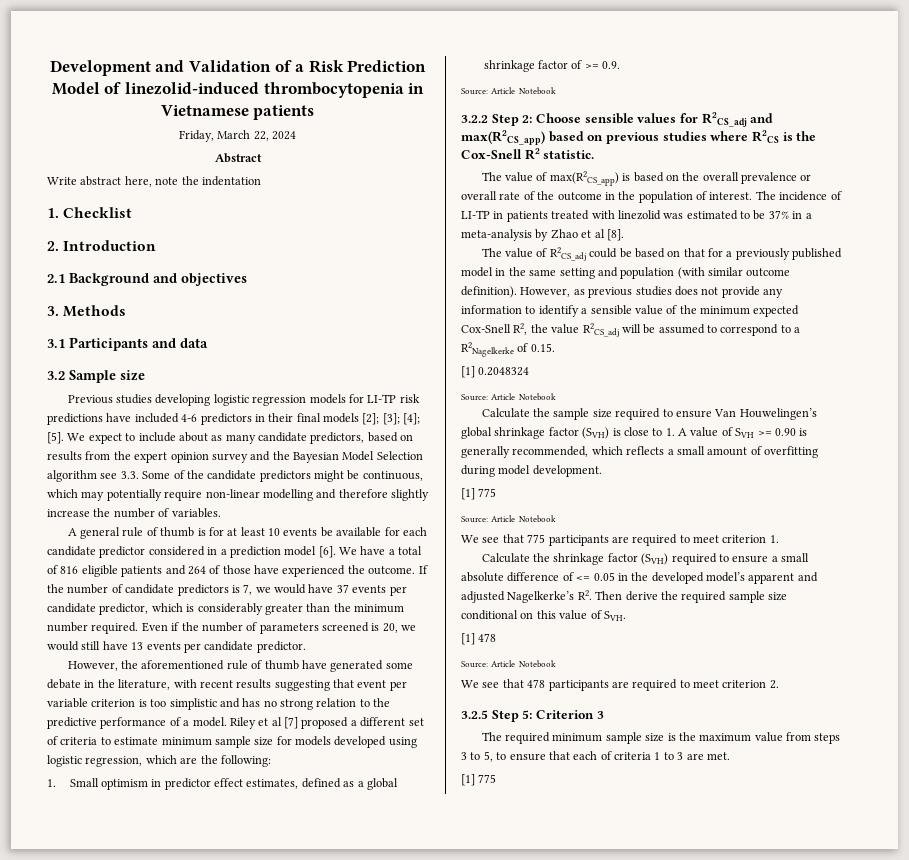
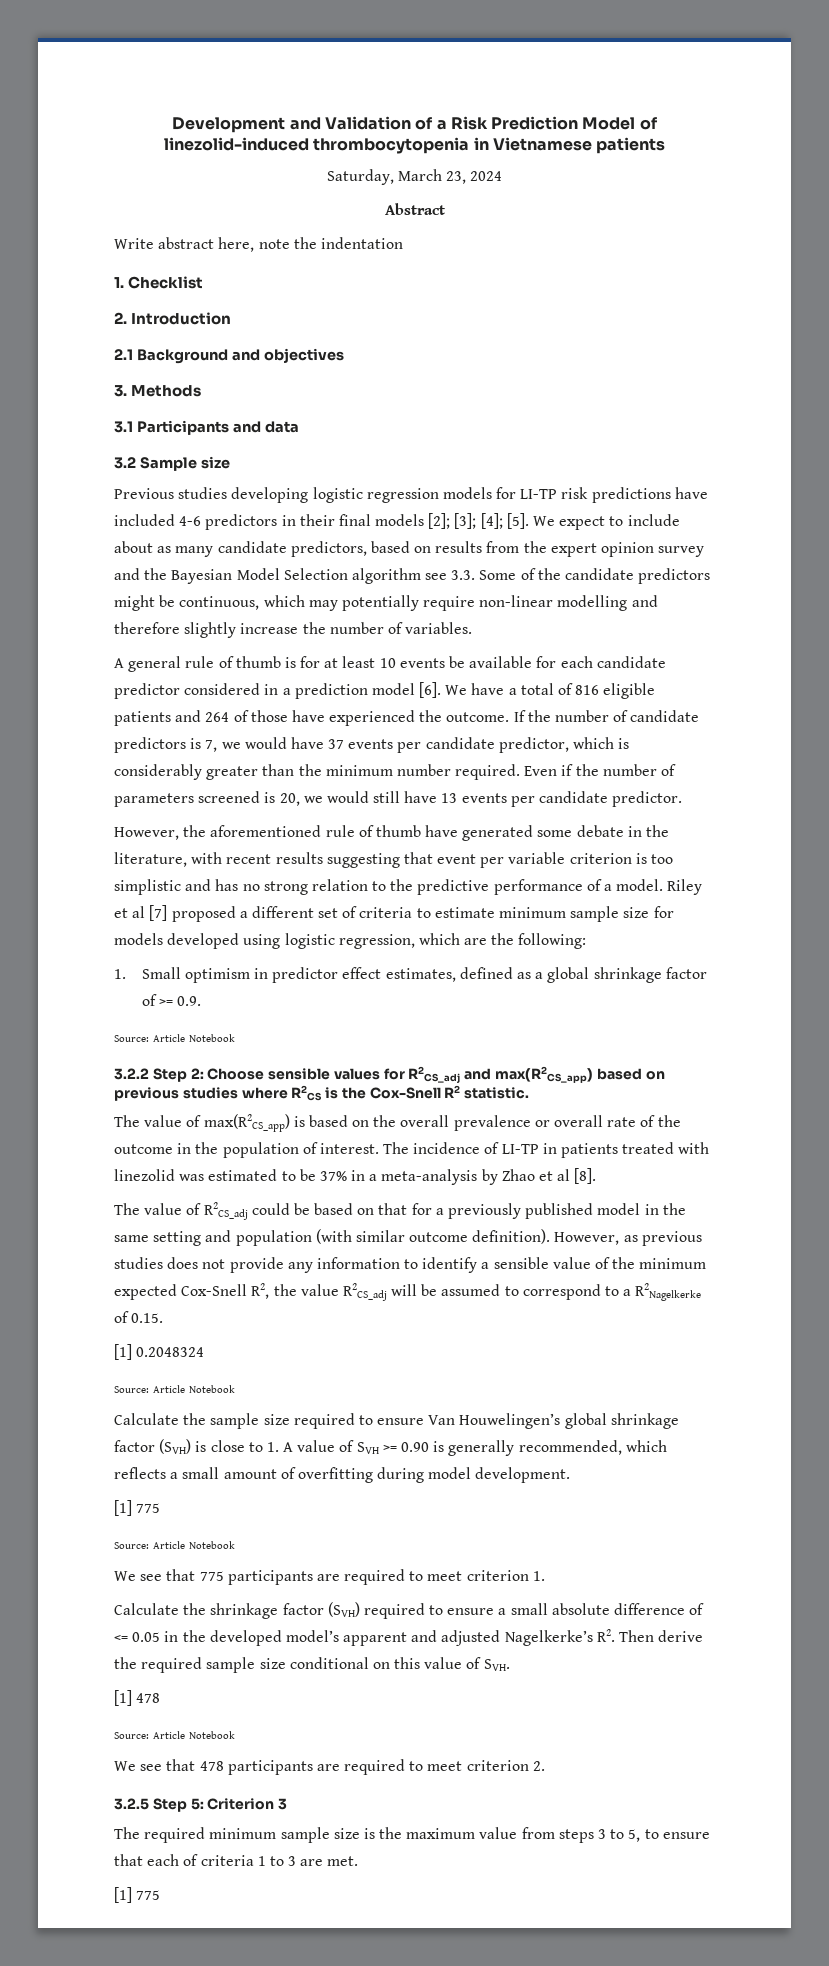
- Friday, March 22, 2024
+ Saturday, March 23, 2024

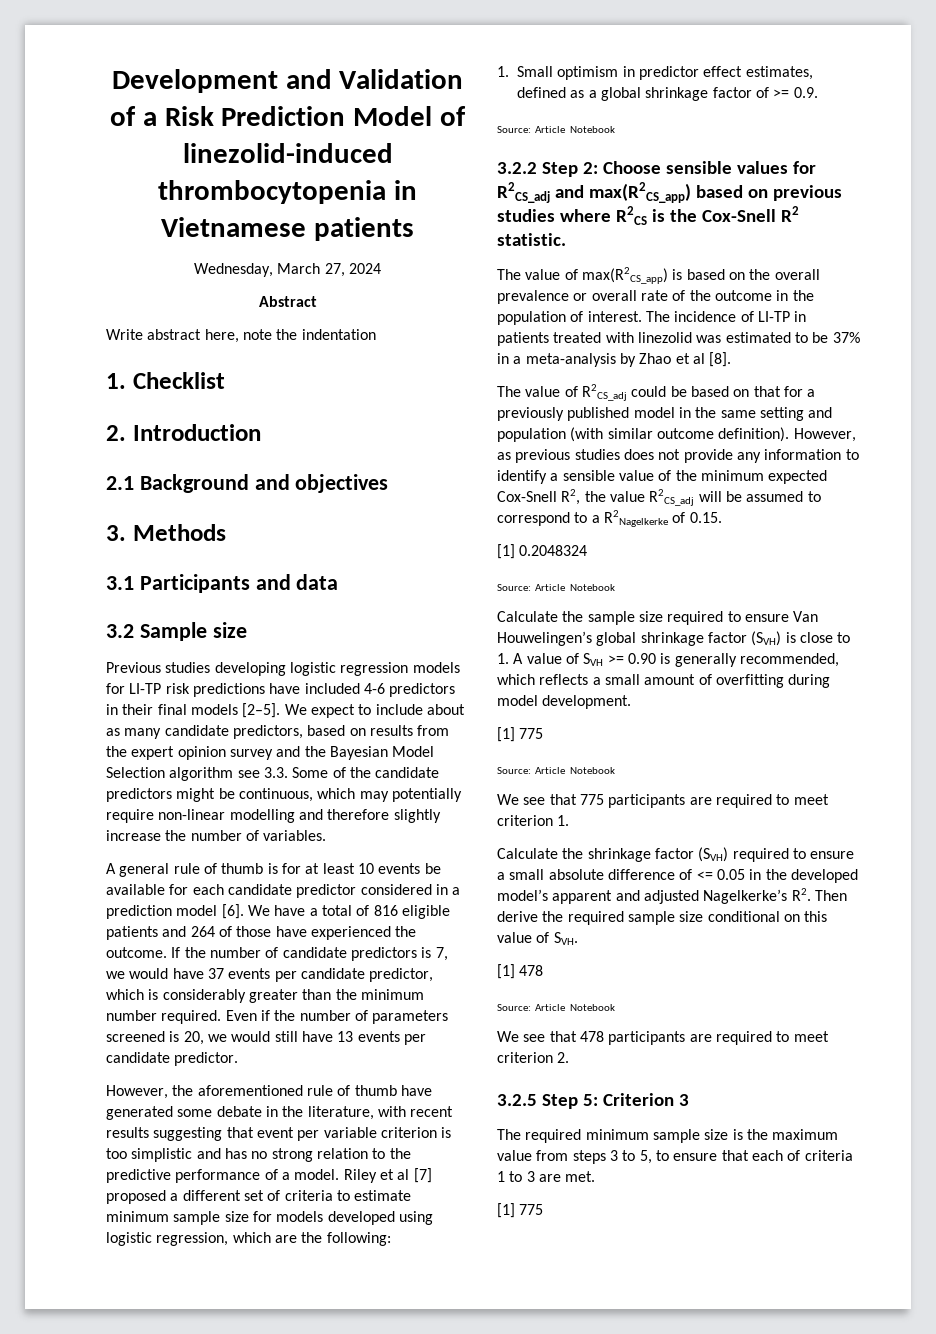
- Saturday, March 23, 2024
+ Wednesday, March 27, 2024
- Previous studies developing logistic regression models for LI-TP risk predictions have included 4-6 predictors in their final models [2]; [3]; [4]; [5].
+ Previous studies developing logistic regression models for LI-TP risk predictions have included 4-6 predictors in their final models [2–5].

